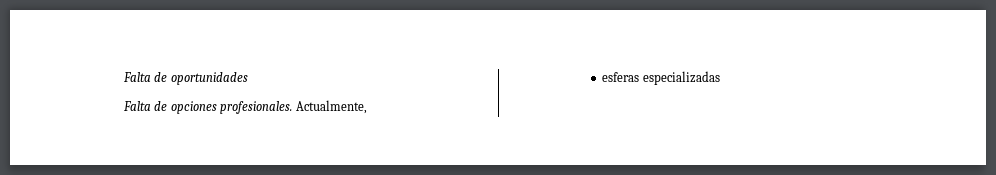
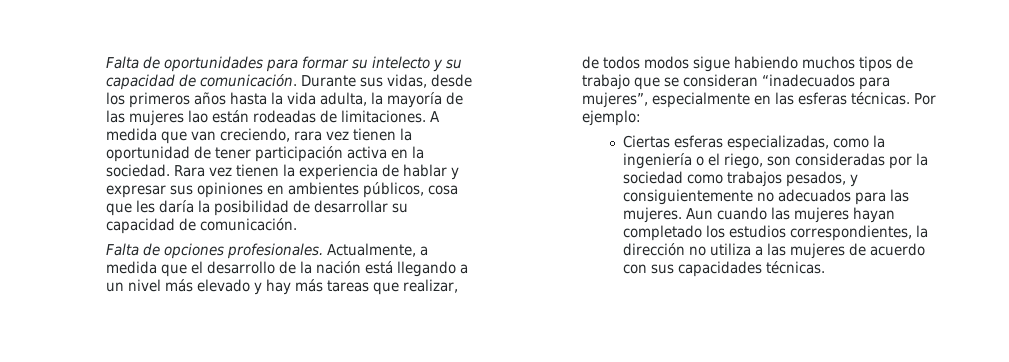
- Falta de oportunidades
+ Falta de oportunidades para formar su intelecto y su capacidad de comunicación. Durante sus vidas, desde los primeros años hasta la vida adulta, la mayoría de las mujeres lao están rodeadas de limitaciones. A medida que van creciendo, rara vez tienen la oportunidad de tener participación activa en la sociedad. Rara vez tienen la experiencia de hablar y expresar sus opiniones en ambientes públicos, cosa que les daría la posibilidad de desarrollar su capacidad de comunicación.
- Actualmente,
- esferas especializadas
+ Actualmente, a medida que el desarrollo de la nación está llegando a un nivel más elevado y hay más tareas que realizar, de todos modos sigue habiendo muchos tipos de trabajo que se consideran “inadecuados para mujeres”, especialmente en las esferas técnicas. Por ejemplo:
+ Ciertas esferas especializadas, como la ingeniería o el riego, son consideradas por la sociedad como trabajos pesados, y consiguientemente no adecuados para las mujeres. Aun cuando las mujeres hayan completado los estudios correspondientes, la dirección no utiliza a las mujeres de acuerdo con sus capacidades técnicas.

